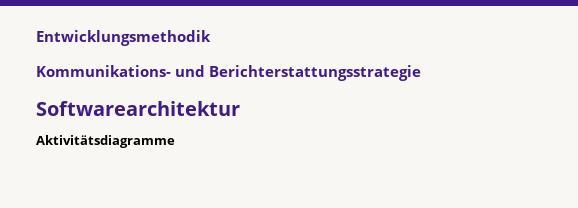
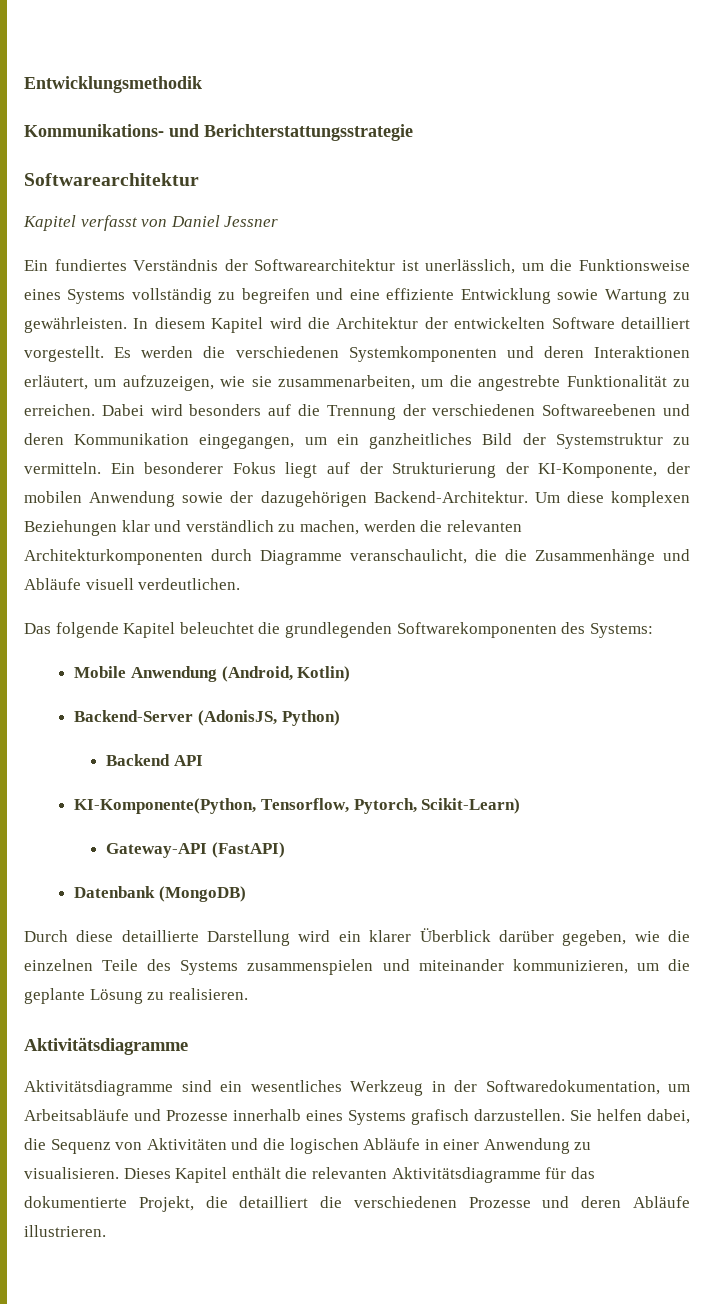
+ Kapitel verfasst von Daniel Jessner
+ Ein fundiertes Verständnis der Softwarearchitektur ist unerlässlich, um die Funktionsweise eines Systems vollständig zu begreifen und eine effiziente Entwicklung sowie Wartung zu gewährleisten. In diesem Kapitel wird die Architektur der entwickelten Software detailliert vorgestellt. Es werden die verschiedenen Systemkomponenten und deren Interaktionen erläutert, um aufzuzeigen, wie sie zusammenarbeiten, um die angestrebte Funktionalität zu erreichen. Dabei wird besonders auf die Trennung der verschiedenen Softwareebenen und deren Kommunikation eingegangen, um ein ganzheitliches Bild der Systemstruktur zu vermitteln. Ein besonderer Fokus liegt auf der Strukturierung der KI-Komponente, der mobilen Anwendung sowie der dazugehörigen Backend-Architektur. Um diese komplexen Beziehungen klar und verständlich zu machen, werden die relevanten Architekturkomponenten durch Diagramme veranschaulicht, die die Zusammenhänge und Abläufe visuell verdeutlichen.
+ Das folgende Kapitel beleuchtet die grundlegenden Softwarekomponenten des Systems:
+ Mobile Anwendung (Android, Kotlin)
+ Backend-Server (AdonisJS, Python)
+ Backend API
+ KI-Komponente(Python, Tensorflow, Pytorch, Scikit-Learn)
+ Gateway-API (FastAPI)
+ Datenbank (MongoDB)
+ Durch diese detaillierte Darstellung wird ein klarer Überblick darüber gegeben, wie die einzelnen Teile des Systems zusammenspielen und miteinander kommunizieren, um die geplante Lösung zu realisieren.
  Aktivitätsdiagramme
+ Aktivitätsdiagramme sind ein wesentliches Werkzeug in der Softwaredokumentation, um Arbeitsabläufe und Prozesse innerhalb eines Systems grafisch darzustellen. Sie helfen dabei, die Sequenz von Aktivitäten und die logischen Abläufe in einer Anwendung zu visualisieren. Dieses Kapitel enthält die relevanten Aktivitätsdiagramme für das dokumentierte Projekt, die detailliert die verschiedenen Prozesse und deren Abläufe illustrieren.

